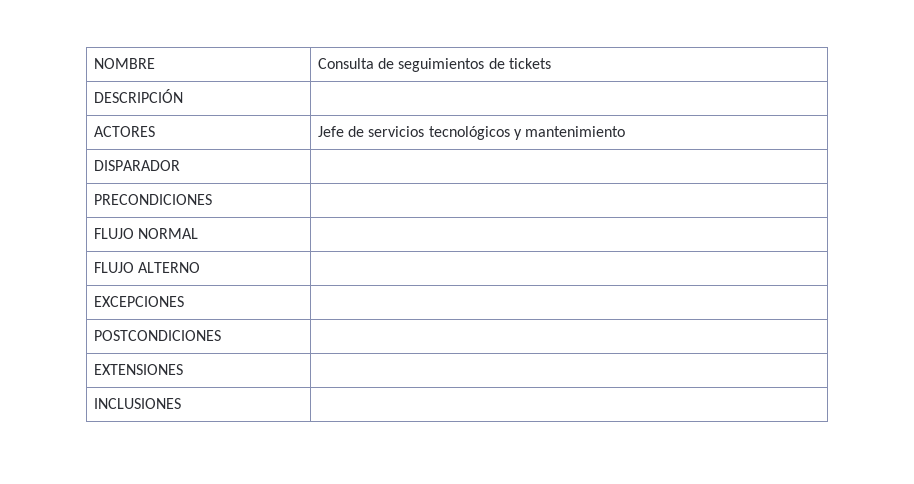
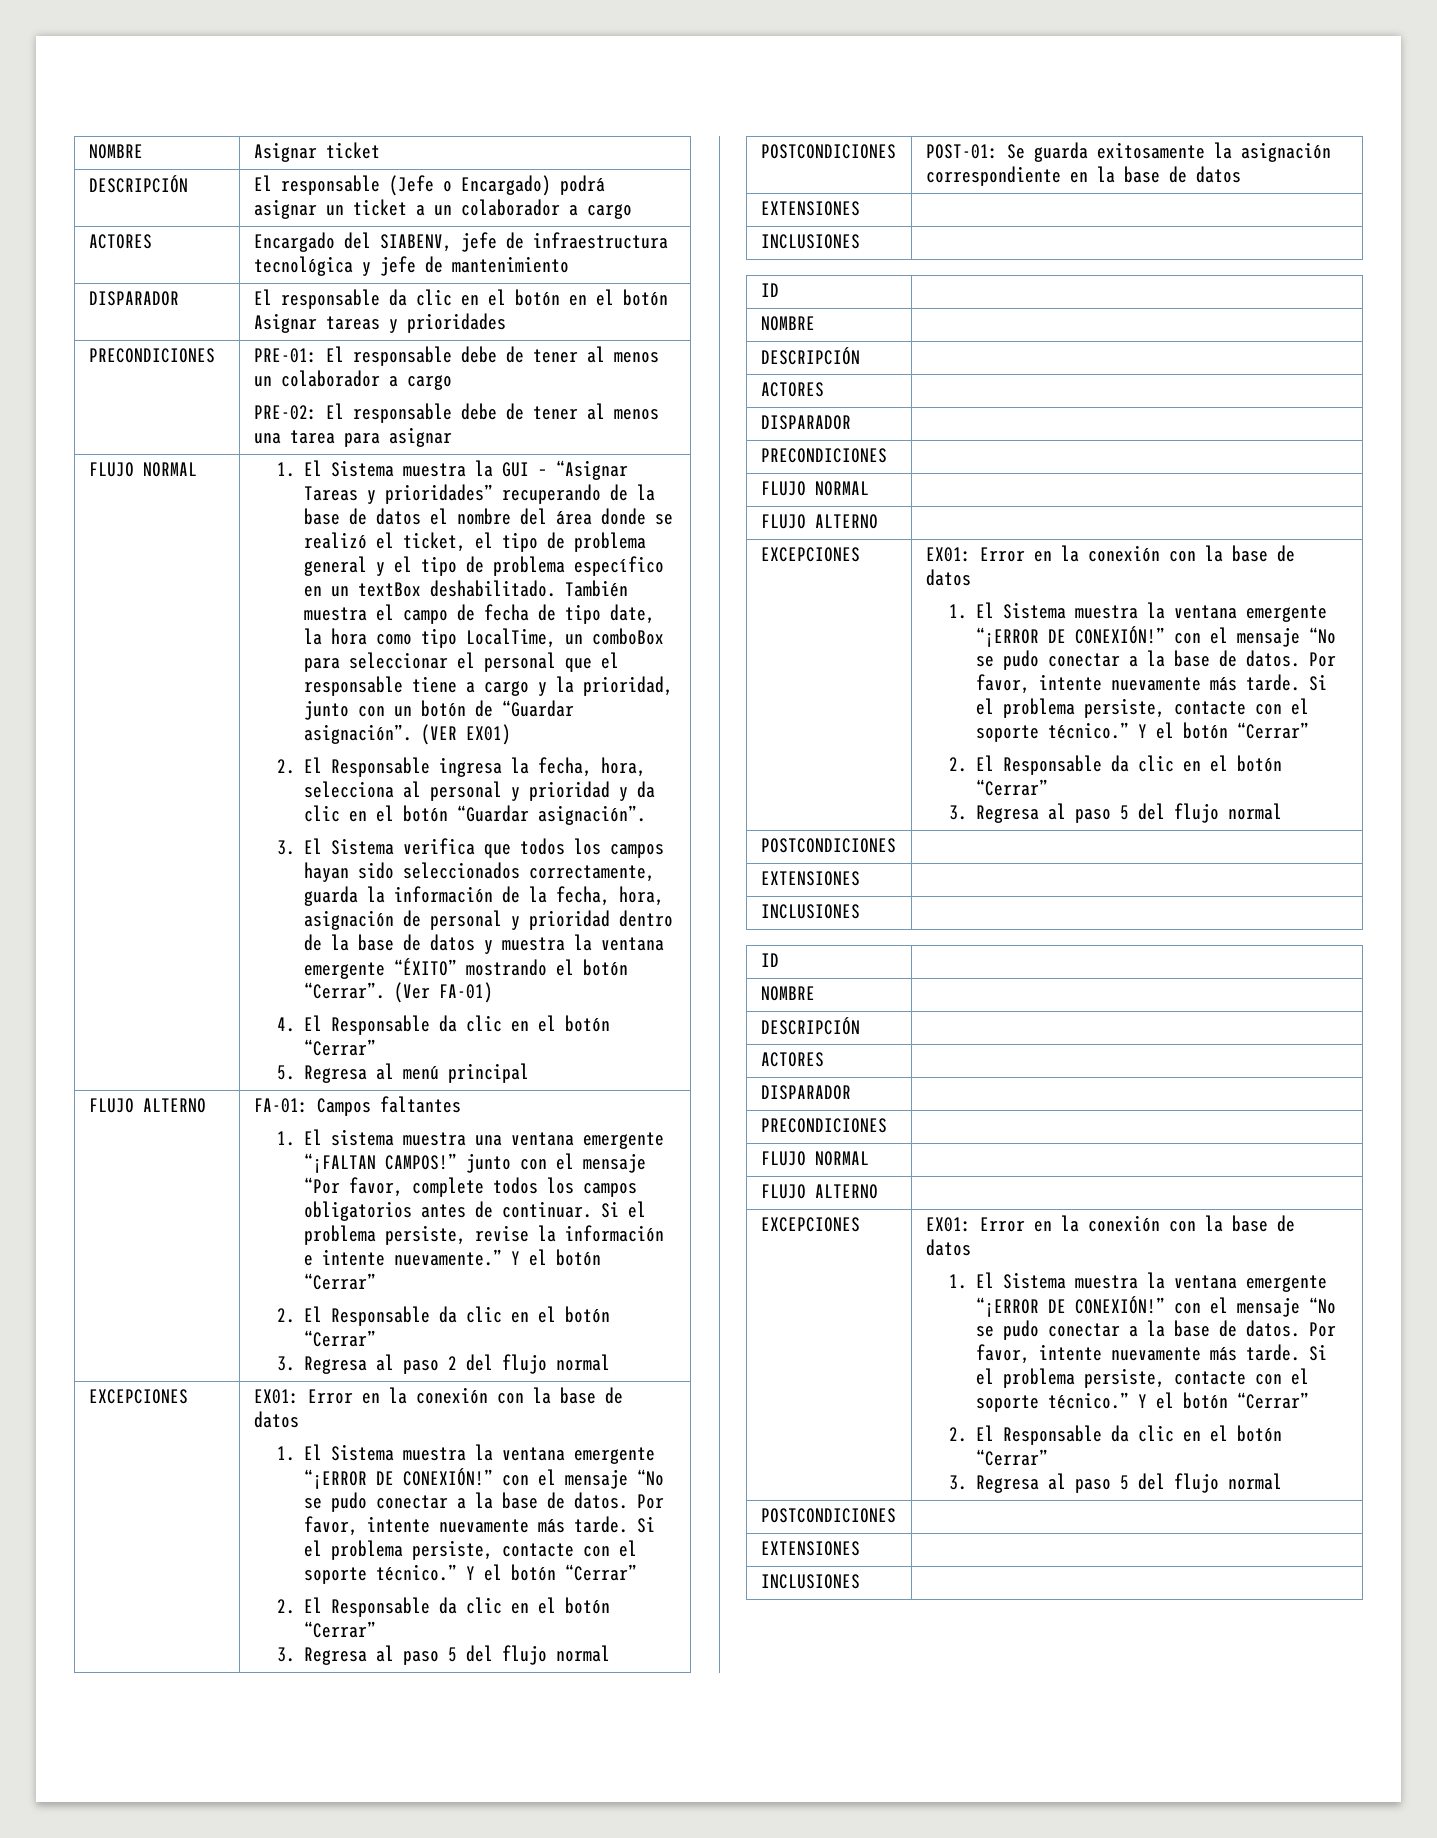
- NOMBRE | Consulta de seguimientos de tickets
+ NOMBRE | Asignar ticket
+ DESCRIPCIÓN | El responsable (Jefe o Encargado) podrá asignar un ticket a un colaborador a cargo
+ ACTORES | Encargado del SIABENV, jefe de infraestructura tecnológica y jefe de mantenimiento
+ DISPARADOR | El responsable da clic en el botón en el botón Asignar tareas y prioridades
+ PRECONDICIONES | PRE-01: El responsable debe de tener al menos un colaborador a cargo
+ PRE-02: El responsable debe de tener al menos una tarea para asignar
+ FLUJO NORMAL | 1. El Sistema muestra la GUI – “Asignar Tareas y prioridades” recuperando de la base de datos el nombre del área donde se realizó el ticket, el tipo de problema general y el tipo de problema específico en un textBox deshabilitado. También muestra el campo de fecha de tipo date, la hora como tipo LocalTime, un comboBox para seleccionar el personal que el responsable tiene a cargo y la prioridad, junto con un botón de “Guardar asignación”. (VER EX01)
+ 2. El Responsable ingresa la fecha, hora, selecciona al personal y prioridad y da clic en el botón “Guardar asignación”.
+ 3. El Sistema verifica que todos los campos hayan sido seleccionados correctamente, guarda la información de la fecha, hora, asignación de personal y prioridad dentro de la base de datos y muestra la ventana emergente “ÉXITO” mostrando el botón “Cerrar”. (Ver FA-01)
+ 4. El Responsable da clic en el botón “Cerrar”
+ 5. Regresa al menú principal
+ FLUJO ALTERNO | FA-01: Campos faltantes
+ 1. El sistema muestra una ventana emergente “¡FALTAN CAMPOS!” junto con el mensaje “Por favor, complete todos los campos obligatorios antes de continuar. Si el problema persiste, revise la información e intente nuevamente.” Y el botón “Cerrar”
+ 2. El Responsable da clic en el botón “Cerrar”
+ 3. Regresa al paso 2 del flujo normal
+ EXCEPCIONES | EX01: Error en la conexión con la base de datos
+ 1. El Sistema muestra la ventana emergente “¡ERROR DE CONEXIÓN!” con el mensaje “No se pudo conectar a la base de datos. Por favor, intente nuevamente más tarde. Si el problema persiste, contacte con el soporte técnico.” Y el botón “Cerrar”
+ 2. El Responsable da clic en el botón “Cerrar”
+ 3. Regresa al paso 5 del flujo normal
+ POSTCONDICIONES | POST-01: Se guarda exitosamente la asignación correspondiente en la base de datos
+ EXTENSIONES |
+ INCLUSIONES |
+ ID |
+ NOMBRE |
  DESCRIPCIÓN |
- ACTORES | Jefe de servicios tecnológicos y mantenimiento
+ ACTORES |
  DISPARADOR |
  PRECONDICIONES |
  FLUJO NORMAL |
  FLUJO ALTERNO |
- EXCEPCIONES |
+ EXCEPCIONES | EX01: Error en la conexión con la base de datos
+ 1. El Sistema muestra la ventana emergente “¡ERROR DE CONEXIÓN!” con el mensaje “No se pudo conectar a la base de datos. Por favor, intente nuevamente más tarde. Si el problema persiste, contacte con el soporte técnico.” Y el botón “Cerrar”
+ 2. El Responsable da clic en el botón “Cerrar”
+ 3. Regresa al paso 5 del flujo normal
+ POSTCONDICIONES |
+ EXTENSIONES |
+ INCLUSIONES |
+ ID |
+ NOMBRE |
+ DESCRIPCIÓN |
+ ACTORES |
+ DISPARADOR |
+ PRECONDICIONES |
+ FLUJO NORMAL |
+ FLUJO ALTERNO |
+ EXCEPCIONES | EX01: Error en la conexión con la base de datos
+ 1. El Sistema muestra la ventana emergente “¡ERROR DE CONEXIÓN!” con el mensaje “No se pudo conectar a la base de datos. Por favor, intente nuevamente más tarde. Si el problema persiste, contacte con el soporte técnico.” Y el botón “Cerrar”
+ 2. El Responsable da clic en el botón “Cerrar”
+ 3. Regresa al paso 5 del flujo normal

